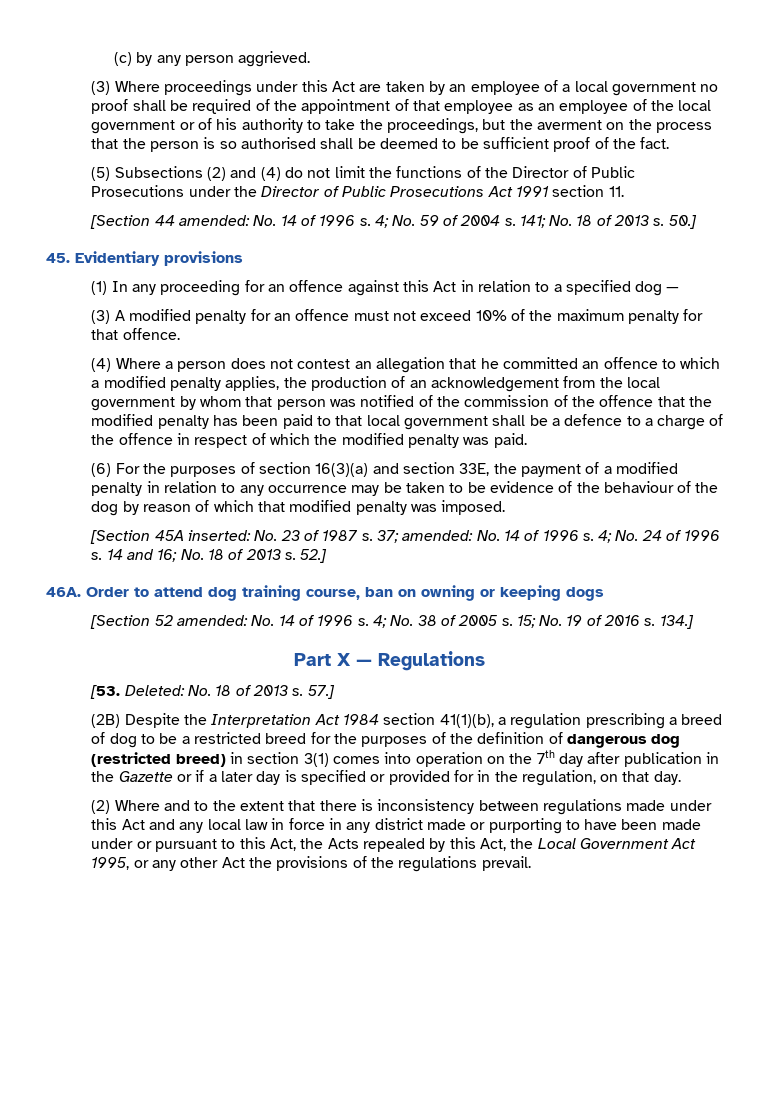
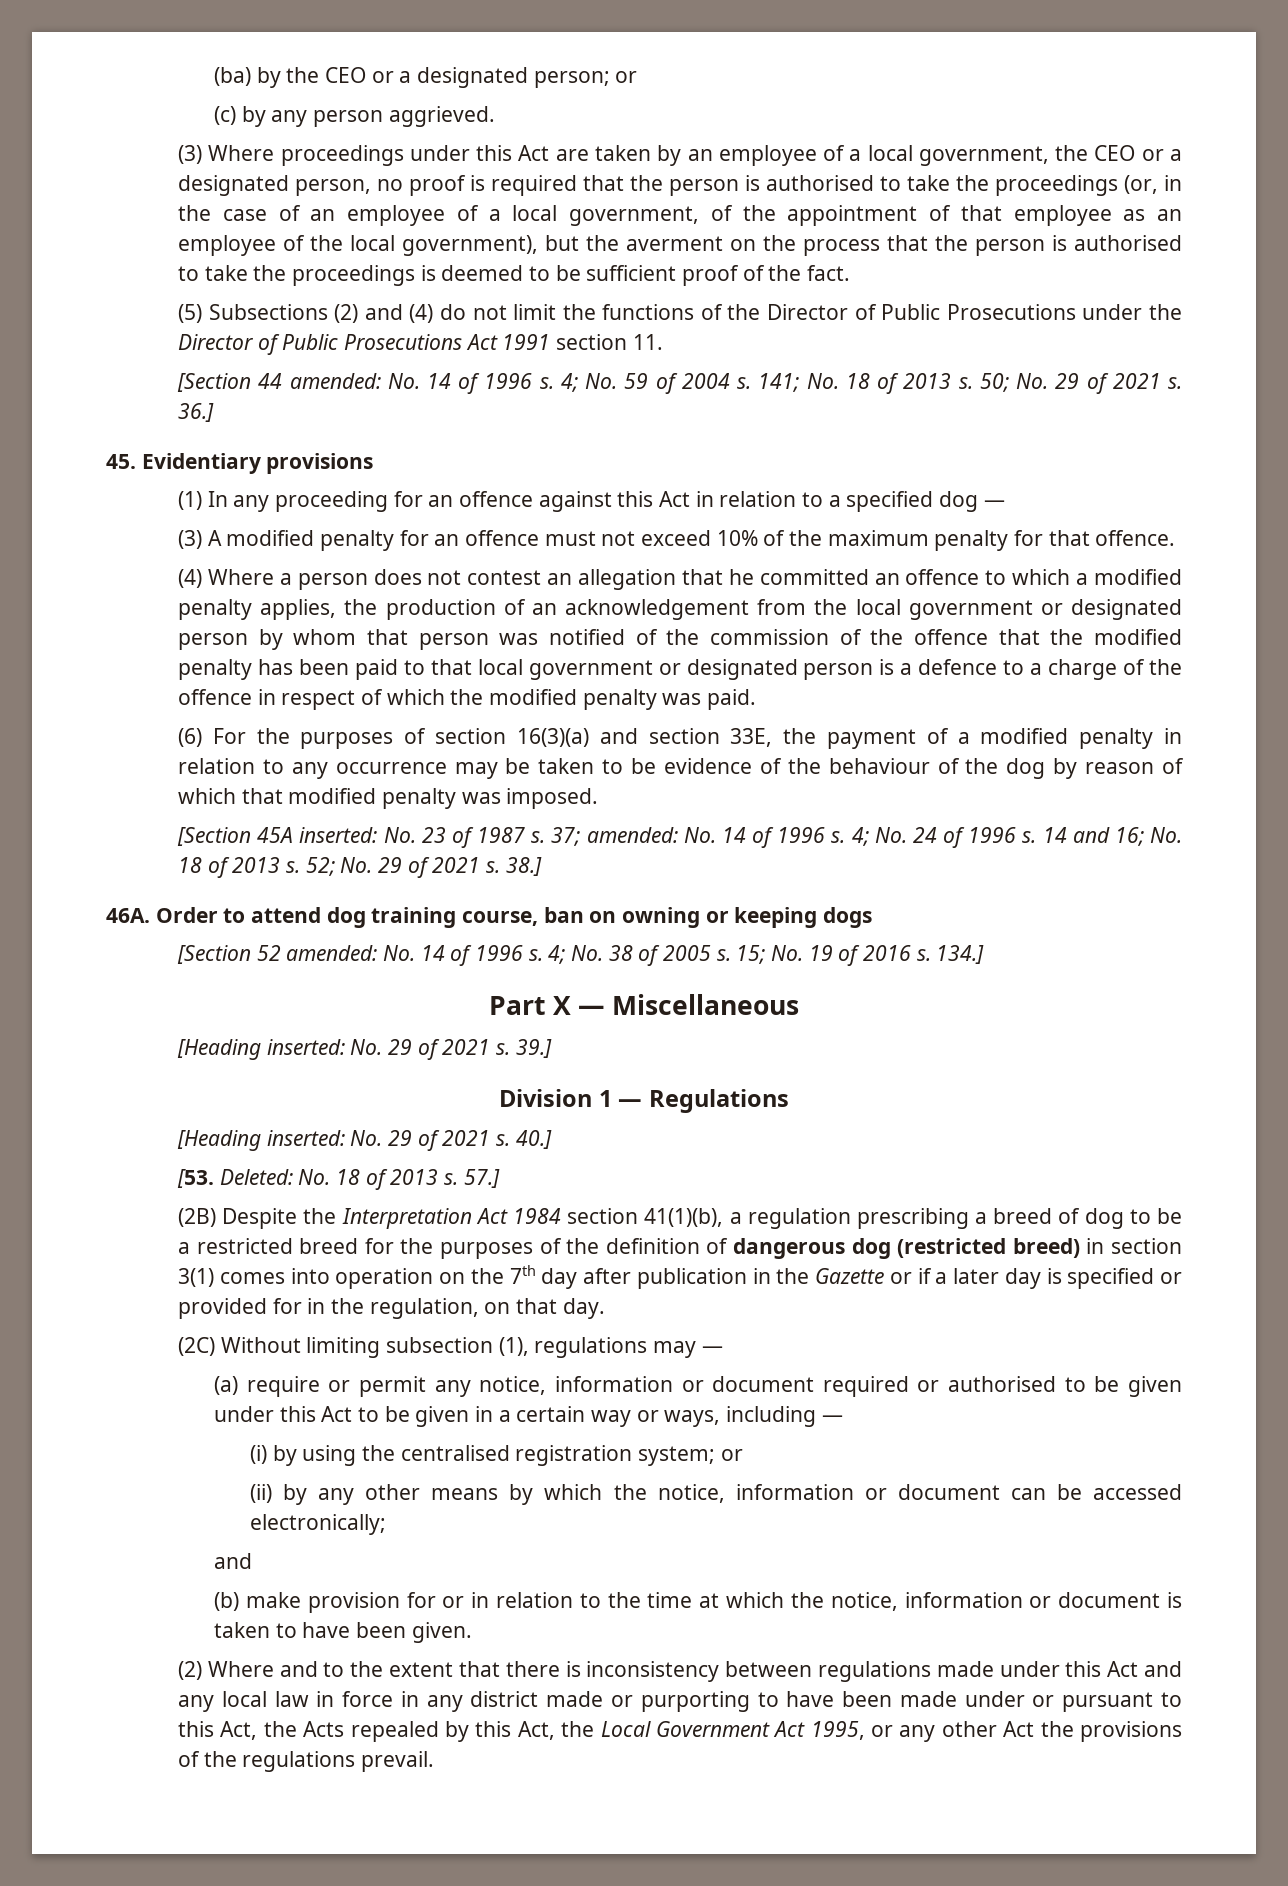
+ (ba) by the CEO or a designated person; or
- (3) Where proceedings under this Act are taken by an employee of a local government no proof shall be required of the appointment of that employee as an employee of the local government or of his authority to take the proceedings, but the averment on the process that the person is so authorised shall be deemed to be sufficient proof of the fact.
+ (3) Where proceedings under this Act are taken by an employee of a local government, the CEO or a designated person, no proof is required that the person is authorised to take the proceedings (or, in the case of an employee of a local government, of the appointment of that employee as an employee of the local government), but the averment on the process that the person is authorised to take the proceedings is deemed to be sufficient proof of the fact.
- 50.]
+ 50; No. 29 of 2021 s. 36.]
- (4) Where a person does not contest an allegation that he committed an offence to which a modified penalty applies, the production of an acknowledgement from the local government by whom that person was notified of the commission of the offence that the modified penalty has been paid to that local government shall be a defence to a charge of the offence in respect of which the modified penalty was paid.
+ (4) Where a person does not contest an allegation that he committed an offence to which a modified penalty applies, the production of an acknowledgement from the local government or designated person by whom that person was notified of the commission of the offence that the modified penalty has been paid to that local government or designated person is a defence to a charge of the offence in respect of which the modified penalty was paid.
- 52.]
+ 52; No. 29 of 2021 s. 38.]
- Part X — Regulations
+ Part X — Miscellaneous
+ [Heading inserted: No. 29 of 2021 s. 39.]
+ Division 1 — Regulations
+ [Heading inserted: No. 29 of 2021 s. 40.]
+ (2C) Without limiting subsection (1), regulations may —
+ (a) require or permit any notice, information or document required or authorised to be given under this Act to be given in a certain way or ways, including —
+ (i) by using the centralised registration system; or
+ (ii) by any other means by which the notice, information or document can be accessed electronically;
+ and
+ (b) make provision for or in relation to the time at which the notice, information or document is taken to have been given.

